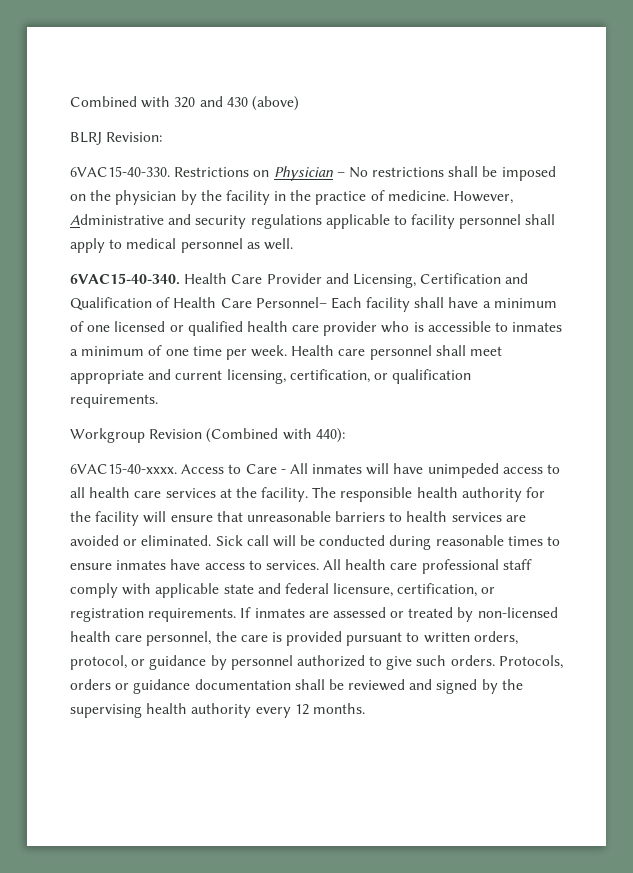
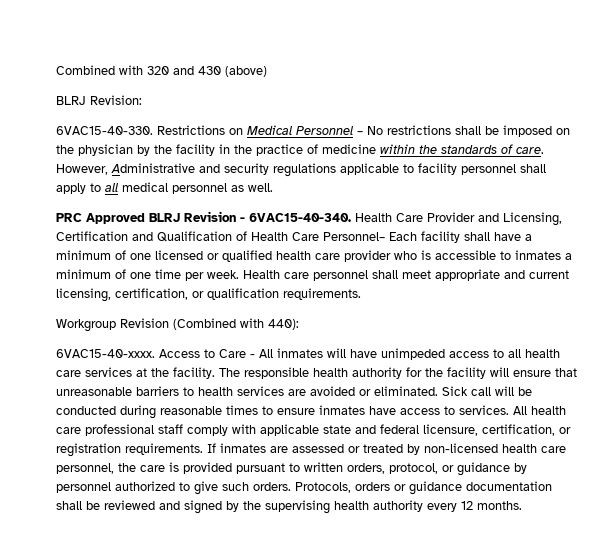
- Restrictions on Physician – No restrictions shall be imposed on the physician by the facility in the practice of medicine.
+ Restrictions on Medical Personnel – No restrictions shall be imposed on the physician by the facility in the practice of medicine within the standards of care.
- However, Administrative and security regulations applicable to facility personnel shall apply to medical personnel as well.
+ However, Administrative and security regulations applicable to facility personnel shall apply to all medical personnel as well.
- 6VAC15-40-340.
+ PRC Approved BLRJ Revision - 6VAC15-40-340.

